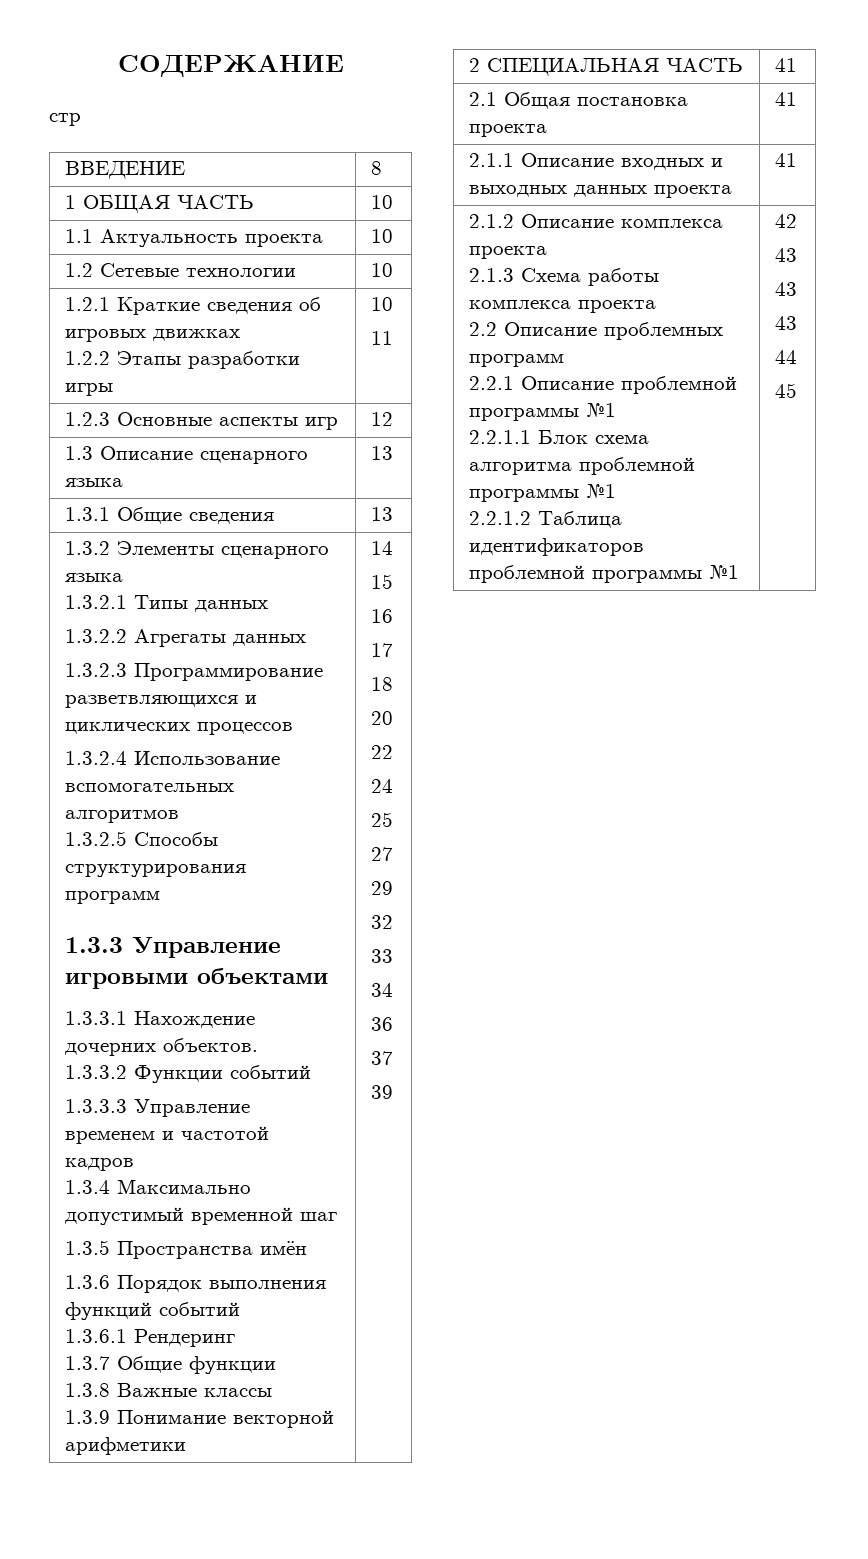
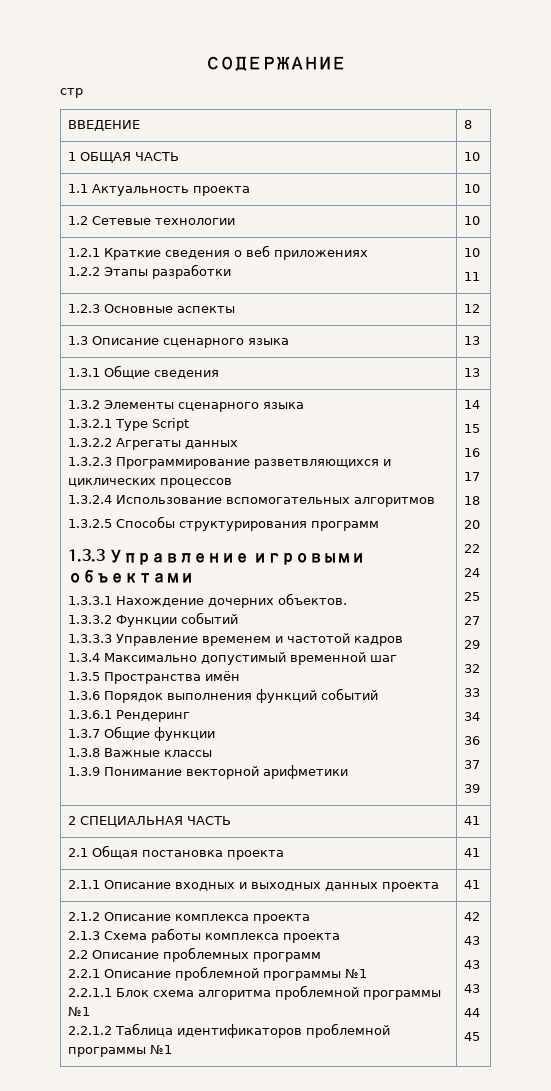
- 1.2.1 Краткие сведения об игровых движках
- 1.2.2 Этапы разработки игры | 10
+ 1.2.1 Краткие сведения о веб приложениях
+ 1.2.2 Этапы разработки | 10
- 1.2.3 Основные аспекты игр | 12
+ 1.2.3 Основные аспекты | 12
- 1.3.2.1 Типы данных
+ 1.3.2.1 Type Script

